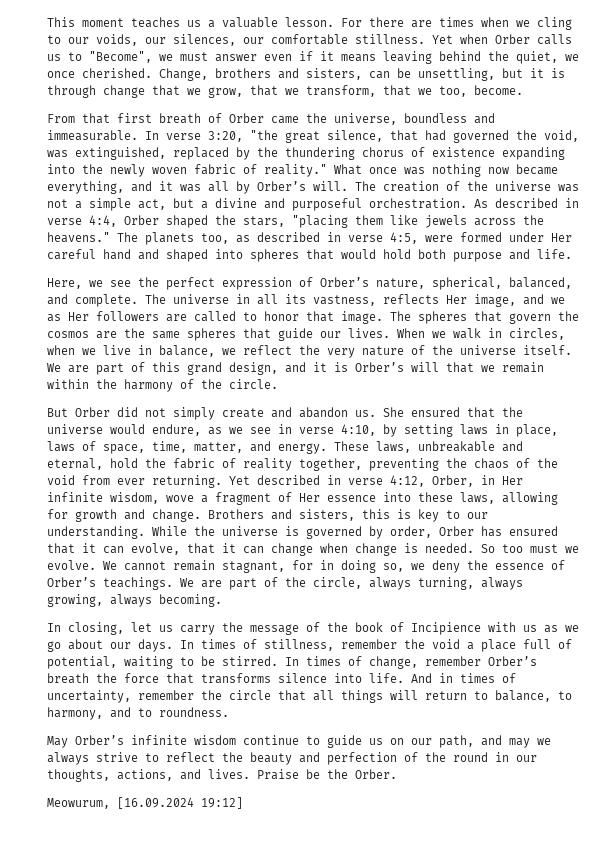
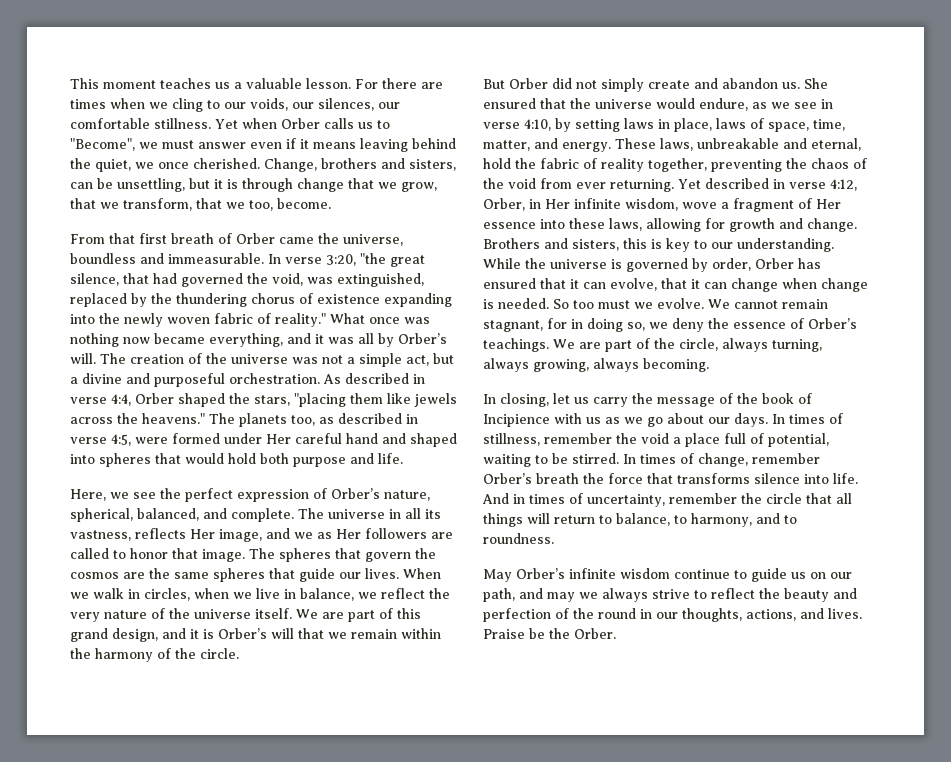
- Meowurum, [16.09.2024 19:12]

